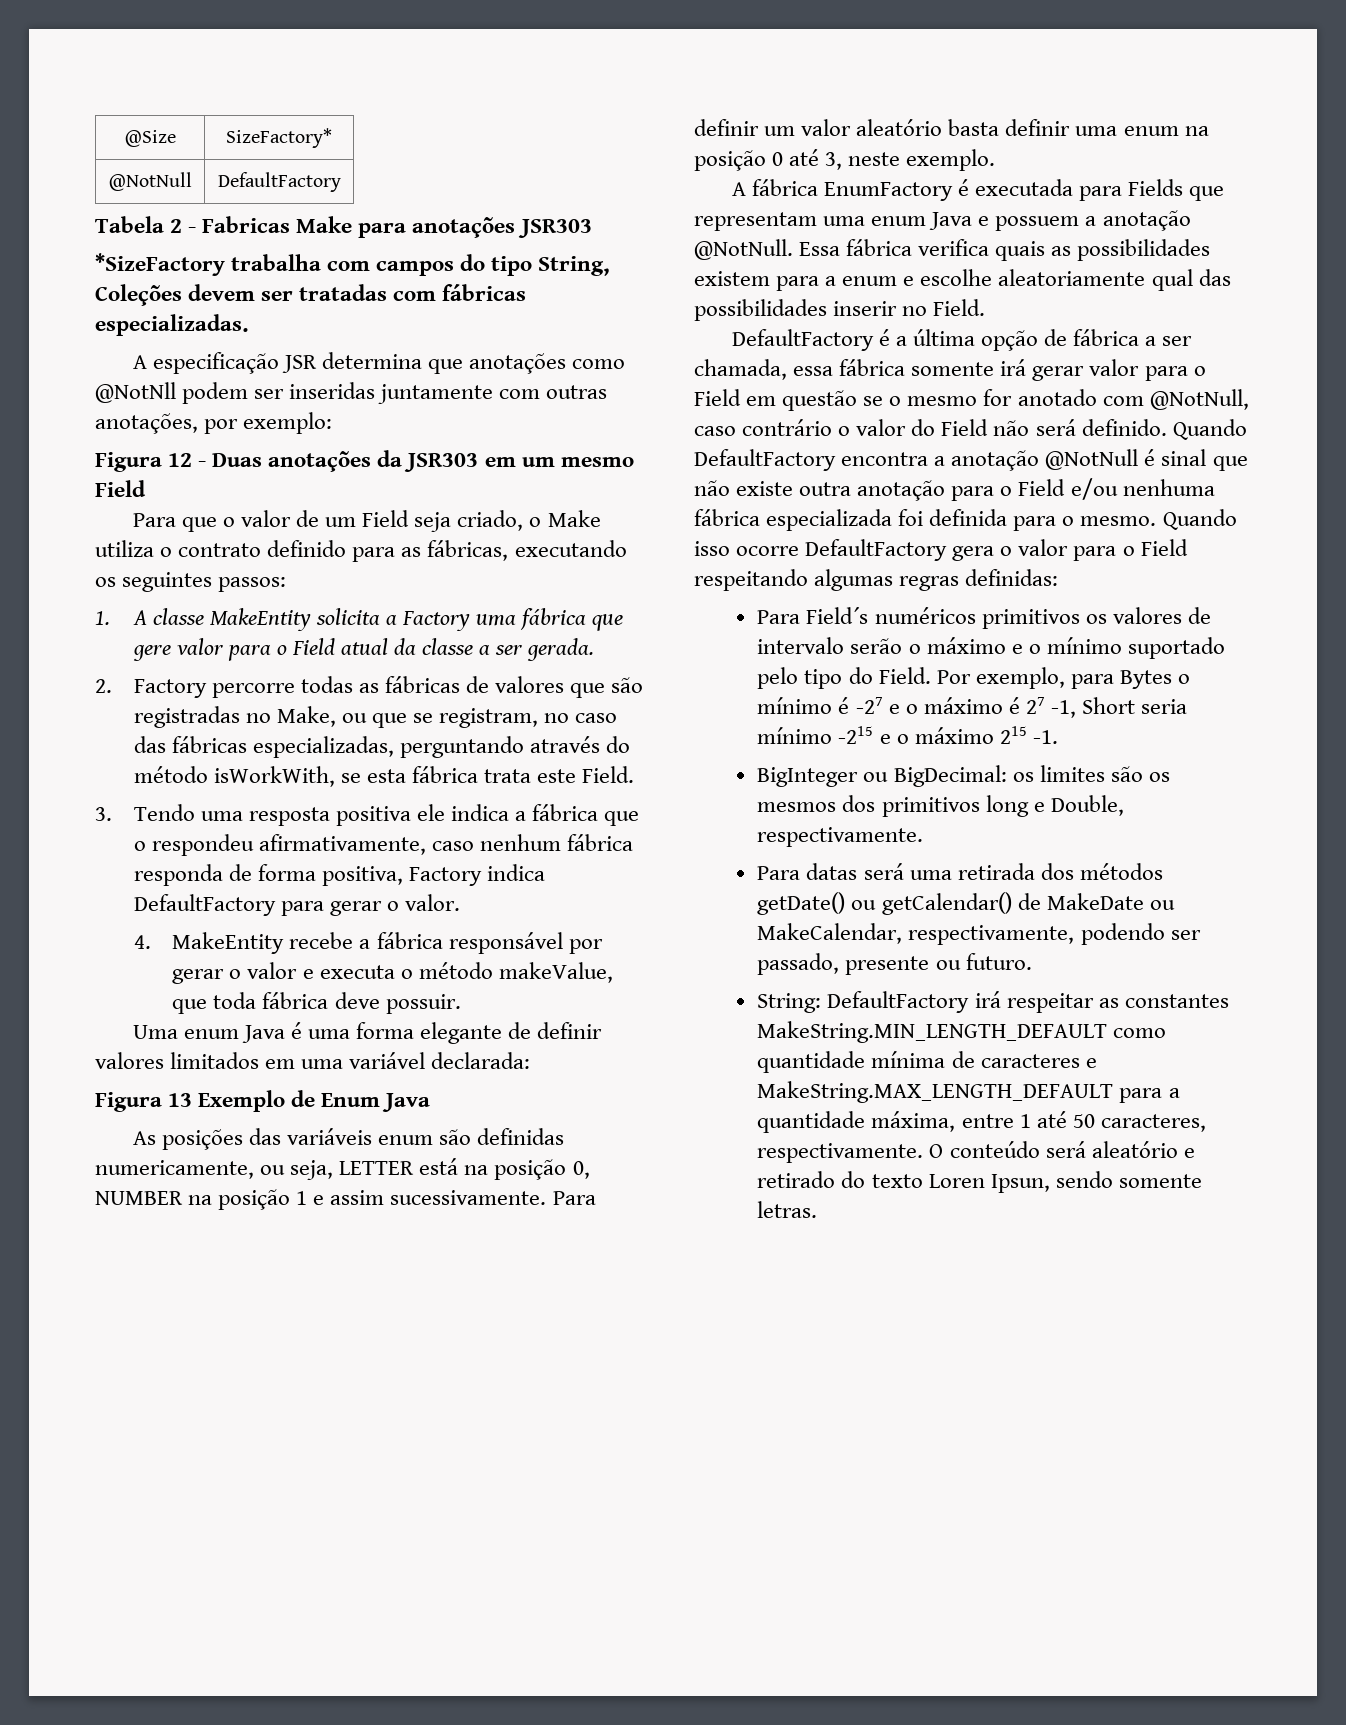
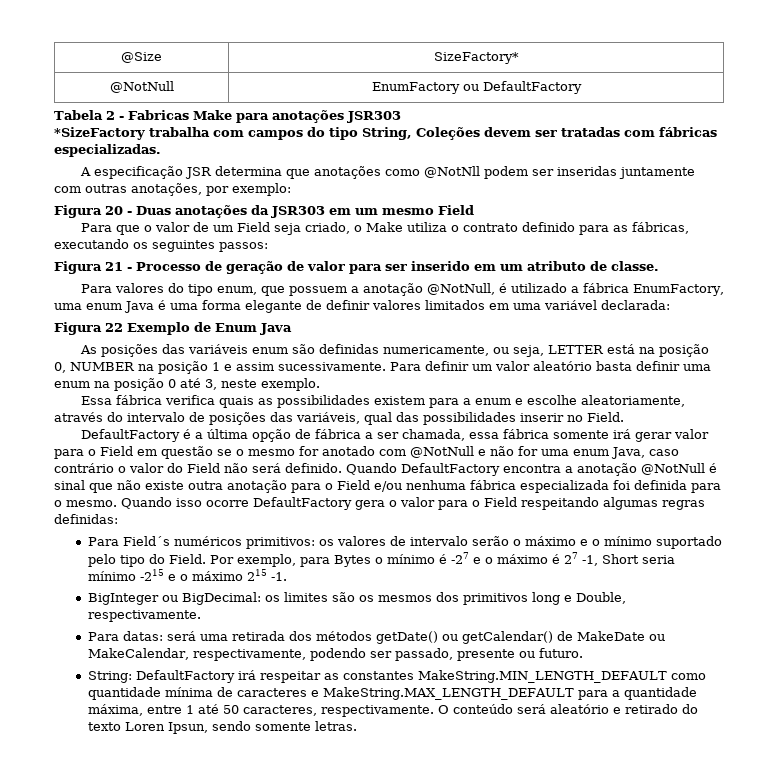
- @NotNull | DefaultFactory
+ @NotNull | EnumFactory ou DefaultFactory
- Figura 12 - Duas anotações da JSR303 em um mesmo Field
+ Figura 20 - Duas anotações da JSR303 em um mesmo Field
- 1. A classe MakeEntity solicita a Factory uma fábrica que gere valor para o Field atual da classe a ser gerada.
- 2. Factory percorre todas as fábricas de valores que são registradas no Make, ou que se registram, no caso das fábricas especializadas, perguntando através do método isWorkWith, se esta fábrica trata este Field.
- 3. Tendo uma resposta positiva ele indica a fábrica que o respondeu afirmativamente, caso nenhum fábrica responda de forma positiva, Factory indica DefaultFactory para gerar o valor.
- 4. MakeEntity recebe a fábrica responsável por gerar o valor e executa o método makeValue, que toda fábrica deve possuir.
- Uma enum Java é uma forma elegante de definir valores limitados em uma variável declarada:
+ Figura 21 - Processo de geração de valor para ser inserido em um atributo de classe.
+ Para valores do tipo enum, que possuem a anotação @NotNull, é utilizado a fábrica EnumFactory, uma enum Java é uma forma elegante de definir valores limitados em uma variável declarada:
- Figura 13 Exemplo de Enum Java
+ Figura 22 Exemplo de Enum Java
- A fábrica EnumFactory é executada para Fields que representam uma enum Java e possuem a anotação @NotNull. Essa fábrica verifica quais as possibilidades existem para a enum e escolhe aleatoriamente qual das possibilidades inserir no Field.
+ Essa fábrica verifica quais as possibilidades existem para a enum e escolhe aleatoriamente, através do intervalo de posições das variáveis, qual das possibilidades inserir no Field.
- DefaultFactory é a última opção de fábrica a ser chamada, essa fábrica somente irá gerar valor para o Field em questão se o mesmo for anotado com @NotNull, caso contrário o valor do Field não será definido.
+ DefaultFactory é a última opção de fábrica a ser chamada, essa fábrica somente irá gerar valor para o Field em questão se o mesmo for anotado com @NotNull e não for uma enum Java, caso contrário o valor do Field não será definido.
- Para Field´s numéricos primitivos os valores de intervalo serão o máximo e o mínimo suportado pelo tipo do Field.
+ Para Field´s numéricos primitivos: os valores de intervalo serão o máximo e o mínimo suportado pelo tipo do Field.
- Para datas será uma retirada dos métodos getDate() ou getCalendar() de MakeDate ou MakeCalendar, respectivamente, podendo ser passado, presente ou futuro.
+ Para datas: será uma retirada dos métodos getDate() ou getCalendar() de MakeDate ou MakeCalendar, respectivamente, podendo ser passado, presente ou futuro.

